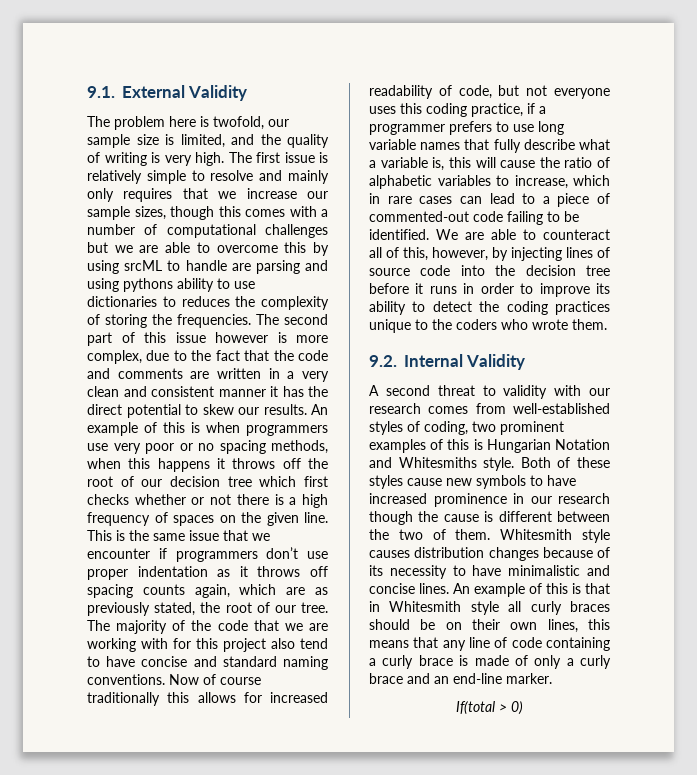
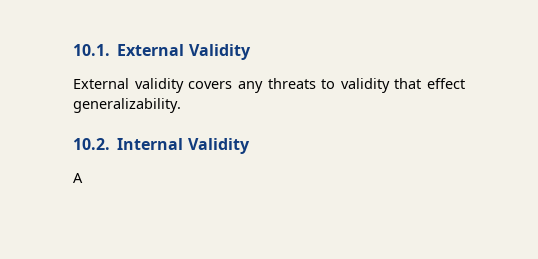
- 9.1. External Validity
+ 10.1. External Validity
- The problem here is twofold, our sample size is limited, and the quality of writing is very high. The first issue is relatively simple to resolve and mainly only requires that we increase our sample sizes, though this comes with a number of computational challenges but we are able to overcome this by using srcML to handle are parsing and using pythons ability to use dictionaries to reduces the complexity of storing the frequencies. The second part of this issue however is more complex, due to the fact that the code and comments are written in a very clean and consistent manner it has the direct potential to skew our results. An example of this is when programmers use very poor or no spacing methods, when this happens it throws off the root of our decision tree which first checks whether or not there is a high frequency of spaces on the given line. This is the same issue that we encounter if programmers don’t use proper indentation as it throws off spacing counts again, which are as previously stated, the root of our tree. The majority of the code that we are working with for this project also tend to have concise and standard naming conventions. Now of course traditionally this allows for increased readability of code, but not everyone uses this coding practice, if a programmer prefers to use long variable names that fully describe what a variable is, this will cause the ratio of alphabetic variables to increase, which in rare cases can lead to a piece of commented-out code failing to be identified. We are able to counteract all of this, however, by injecting lines of source code into the decision tree before it runs in order to improve its ability to detect the coding practices unique to the coders who wrote them.
- 9.2. Internal Validity
- A second threat to validity with our research comes from well-established styles of coding, two prominent examples of this is Hungarian Notation and Whitesmiths style. Both of these styles cause new symbols to have increased prominence in our research though the cause is different between the two of them. Whitesmith style causes distribution changes because of its necessity to have minimalistic and concise lines. An example of this is that in Whitesmith style all curly braces should be on their own lines, this means that any line of code containing a curly brace is made of only a curly brace and an end-line marker.
- If(total > 0)
+ External validity covers any threats to validity that effect generalizability.
+ 10.2. Internal Validity
+ A

